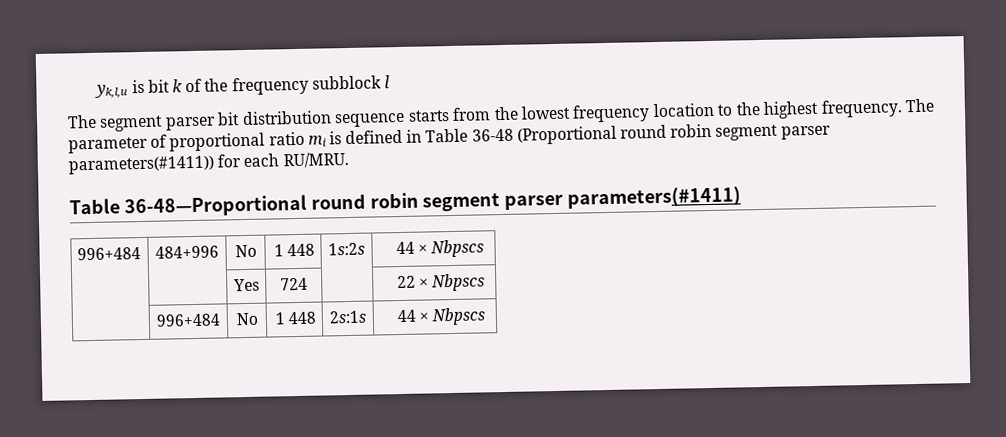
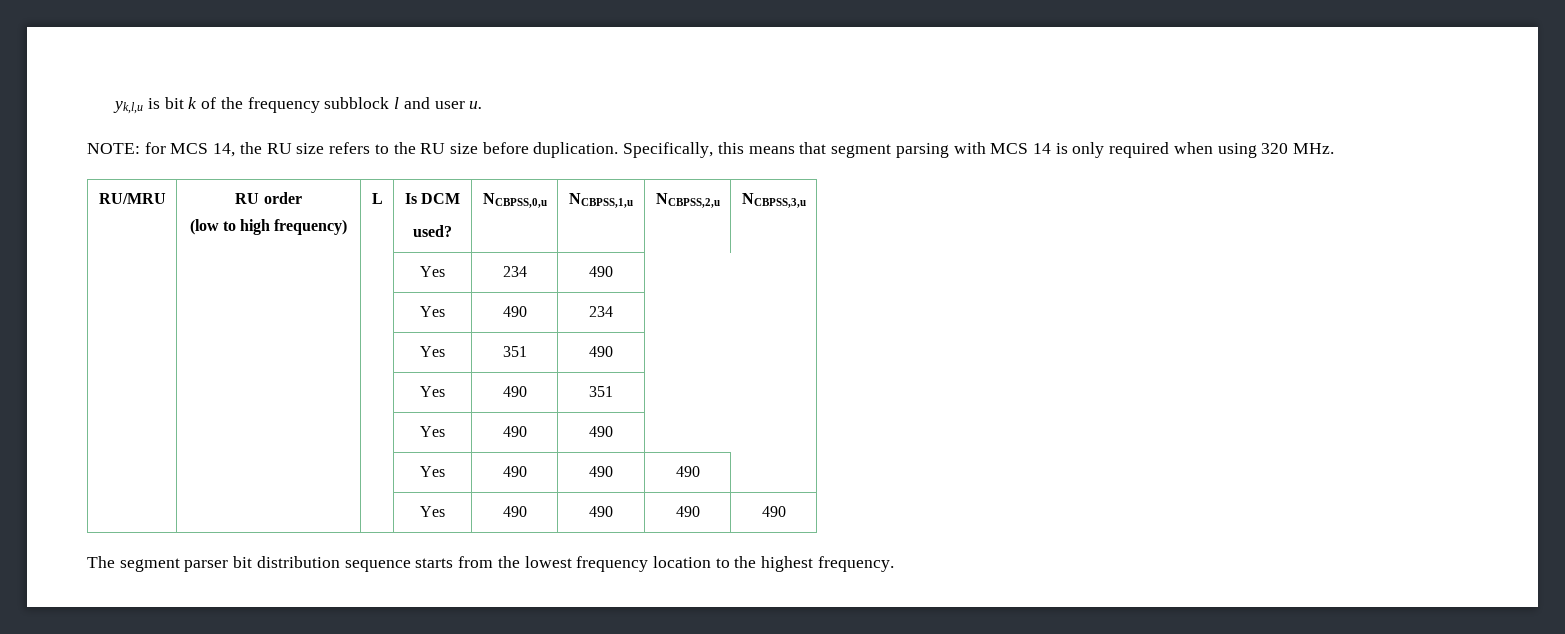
- yk,l,u is bit k of the frequency subblock l
+ yk,l,u is bit k of the frequency subblock l and user u.
+ NOTE: for MCS 14, the RU size refers to the RU size before duplication. Specifically, this means that segment parsing with MCS 14 is only required when using 320 MHz.
+ RU/MRU | RU order
+ (low to high frequency) | L | Is DCM
+ used? | NCBPSS,0,u | NCBPSS,1,u | NCBPSS,2,u | NCBPSS,3,u
+ | | | Yes | 234 | 490 |
+ | | | Yes | 490 | 234 |
+ | | | Yes | 351 | 490 |
+ | | | Yes | 490 | 351 |
+ | | | Yes | 490 | 490 |
+ | | | Yes | 490 | 490 | 490 |
+ | | | Yes | 490 | 490 | 490 | 490
- The parameter of proportional ratio mi is defined in Table 36-48 (Proportional round robin segment parser parameters(#1411)) for each RU/MRU.
- Table 36-48—Proportional round robin segment parser parameters(#1411)
- 996+484 | 484+996 | No | 1 448 | 1s:2s | 44 × Nbpscs
- | | Yes | 724 | | 22 × Nbpscs
- | 996+484 | No | 1 448 | 2s:1s | 44 × Nbpscs

